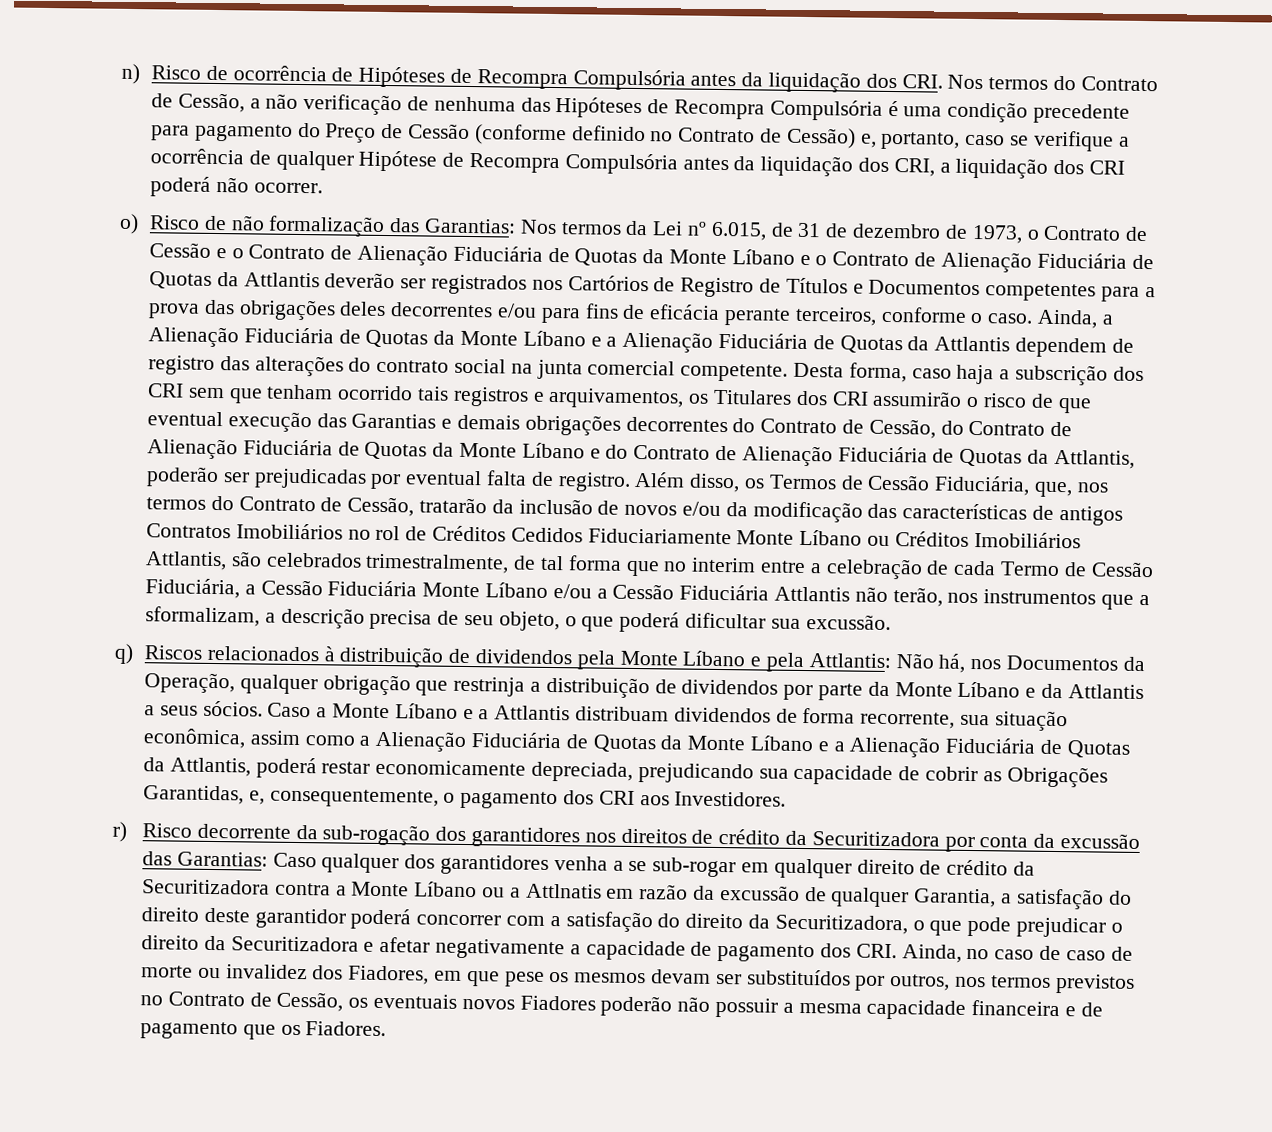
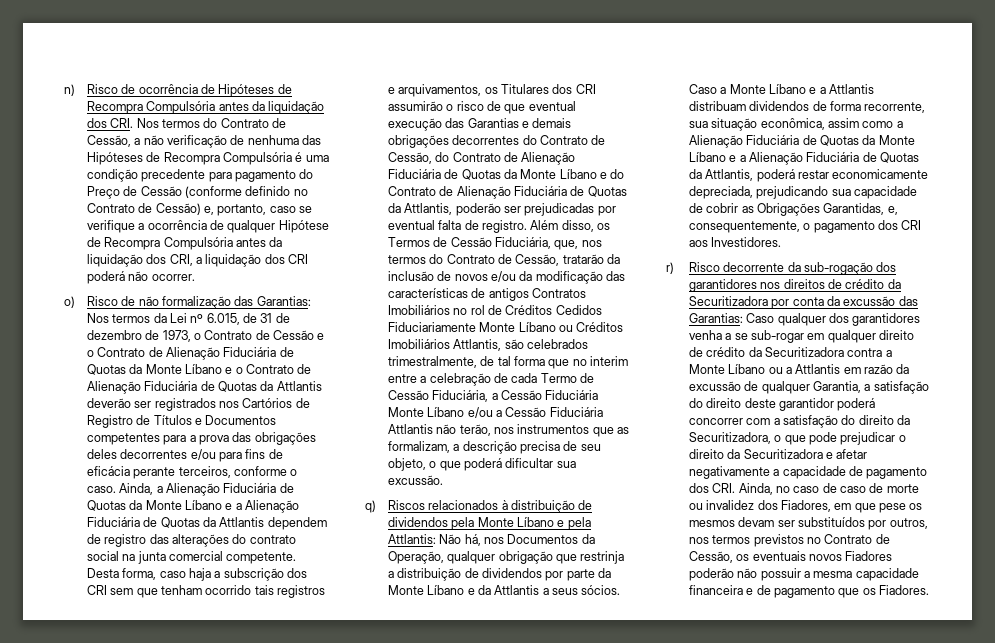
- Além disso, os Termos de Cessão Fiduciária, que, nos termos do Contrato de Cessão, tratarão da inclusão de novos e/ou da modificação das características de antigos Contratos Imobiliários no rol de Créditos Cedidos Fiduciariamente Monte Líbano ou Créditos Imobiliários Attlantis, são celebrados trimestralmente, de tal forma que no interim entre a celebração de cada Termo de Cessão Fiduciária, a Cessão Fiduciária Monte Líbano e/ou a Cessão Fiduciária Attlantis não terão, nos instrumentos que a sformalizam, a descrição precisa de seu objeto, o que poderá dificultar sua excussão.
+ Além disso, os Termos de Cessão Fiduciária, que, nos termos do Contrato de Cessão, tratarão da inclusão de novos e/ou da modificação das características de antigos Contratos Imobiliários no rol de Créditos Cedidos Fiduciariamente Monte Líbano ou Créditos Imobiliários Attlantis, são celebrados trimestralmente, de tal forma que no interim entre a celebração de cada Termo de Cessão Fiduciária, a Cessão Fiduciária Monte Líbano e/ou a Cessão Fiduciária Attlantis não terão, nos instrumentos que as formalizam, a descrição precisa de seu objeto, o que poderá dificultar sua excussão.
- Caso qualquer dos garantidores venha a se sub-rogar em qualquer direito de crédito da Securitizadora contra a Monte Líbano ou a Attlnatis em razão da excussão de qualquer Garantia, a satisfação do direito deste garantidor poderá concorrer com a satisfação do direito da Securitizadora, o que pode prejudicar o direito da Securitizadora e afetar negativamente a capacidade de pagamento dos CRI. Ainda, no caso de caso de morte ou invalidez dos Fiadores, em que pese os mesmos devam ser substituídos por outros, nos termos previstos no Contrato de Cessão, os eventuais novos Fiadores poderão não possuir a mesma capacidade financeira e de pagamento que os Fiadores.
+ Caso qualquer dos garantidores venha a se sub-rogar em qualquer direito de crédito da Securitizadora contra a Monte Líbano ou a Attlantis em razão da excussão de qualquer Garantia, a satisfação do direito deste garantidor poderá concorrer com a satisfação do direito da Securitizadora, o que pode prejudicar o direito da Securitizadora e afetar negativamente a capacidade de pagamento dos CRI. Ainda, no caso de caso de morte ou invalidez dos Fiadores, em que pese os mesmos devam ser substituídos por outros, nos termos previstos no Contrato de Cessão, os eventuais novos Fiadores poderão não possuir a mesma capacidade financeira e de pagamento que os Fiadores.

